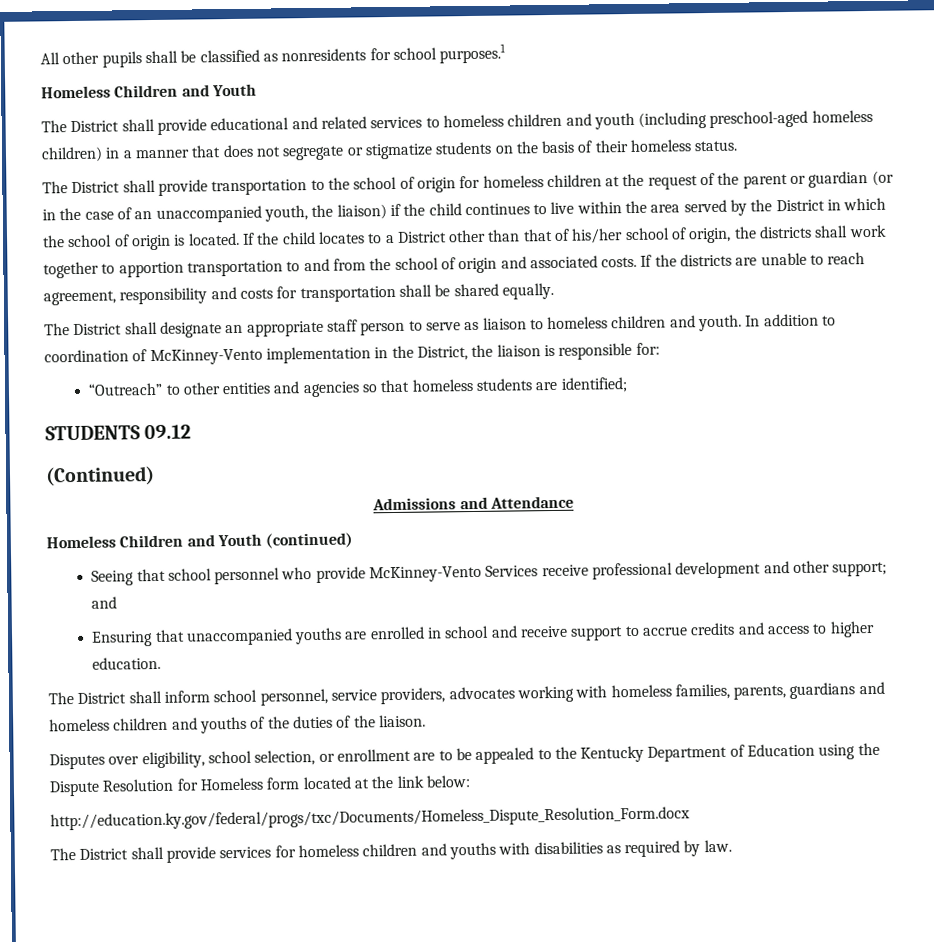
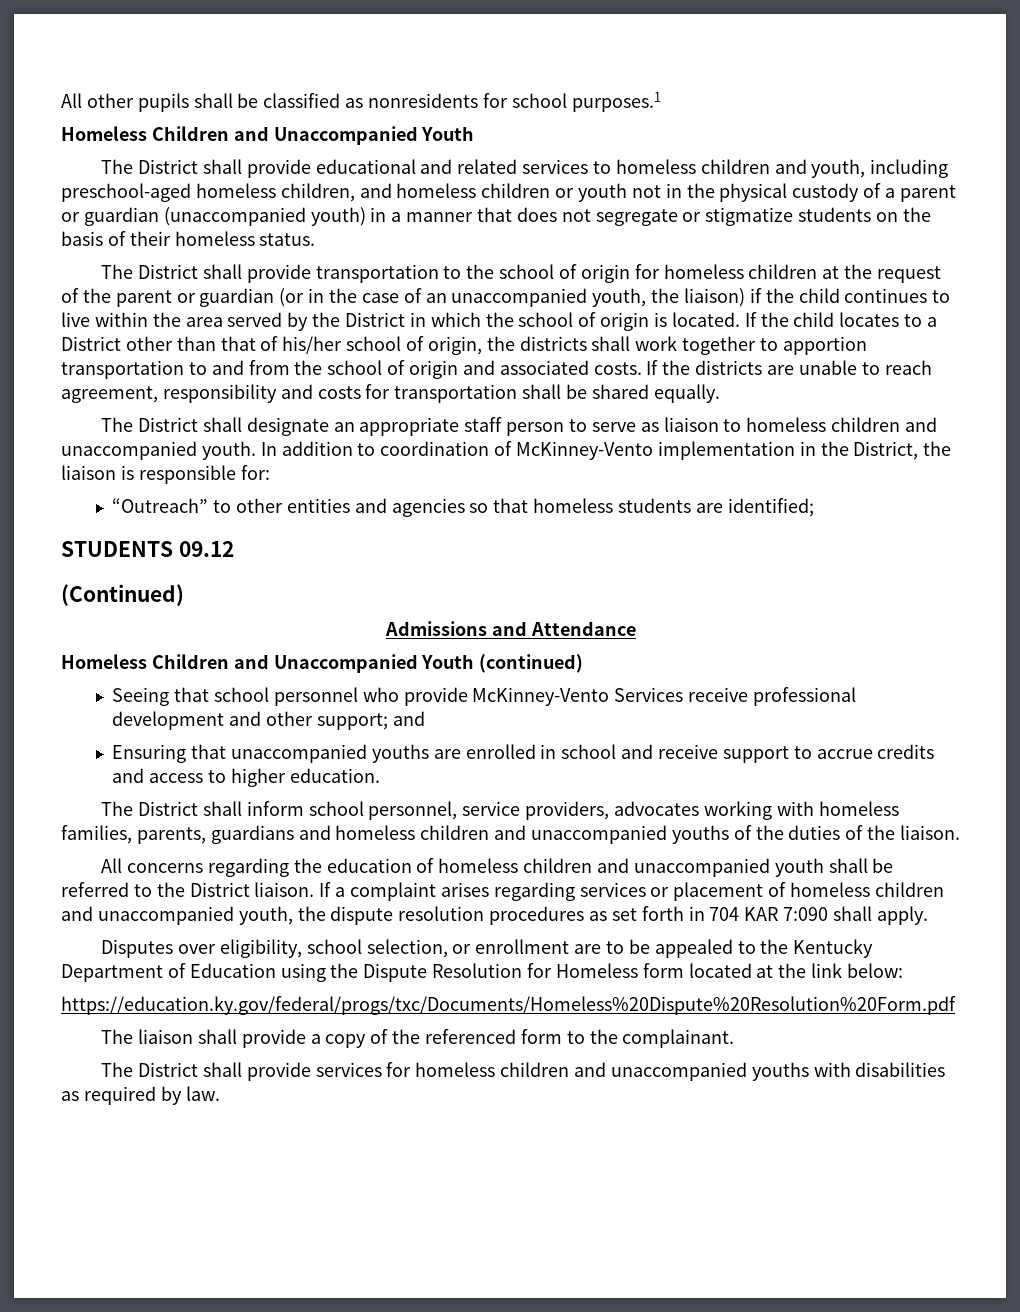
  All other pupils shall be classified as nonresidents for school purposes.1
- Homeless Children and Youth
+ Homeless Children and Unaccompanied Youth
- The District shall provide educational and related services to homeless children and youth (including preschool-aged homeless children) in a manner that does not segregate or stigmatize students on the basis of their homeless status.
+ The District shall provide educational and related services to homeless children and youth, including preschool-aged homeless children, and homeless children or youth not in the physical custody of a parent or guardian (unaccompanied youth) in a manner that does not segregate or stigmatize students on the basis of their homeless status.
- The District shall designate an appropriate staff person to serve as liaison to homeless children and youth.
+ The District shall designate an appropriate staff person to serve as liaison to homeless children and unaccompanied youth.
- Homeless Children and Youth (continued)
+ Homeless Children and Unaccompanied Youth (continued)
- The District shall inform school personnel, service providers, advocates working with homeless families, parents, guardians and homeless children and youths of the duties of the liaison.
+ The District shall inform school personnel, service providers, advocates working with homeless families, parents, guardians and homeless children and unaccompanied youths of the duties of the liaison.
+ All concerns regarding the education of homeless children and unaccompanied youth shall be referred to the District liaison. If a complaint arises regarding services or placement of homeless children and unaccompanied youth, the dispute resolution procedures as set forth in 704 KAR 7:090 shall apply.
- http://education.ky.gov/federal/progs/txc/Documents/Homeless_Dispute_Resolution_Form.docx
+ https://education.ky.gov/federal/progs/txc/Documents/Homeless%20Dispute%20Resolution%20Form.pdf
+ The liaison shall provide a copy of the referenced form to the complainant.
- The District shall provide services for homeless children and youths with disabilities as required by law.
+ The District shall provide services for homeless children and unaccompanied youths with disabilities as required by law.

